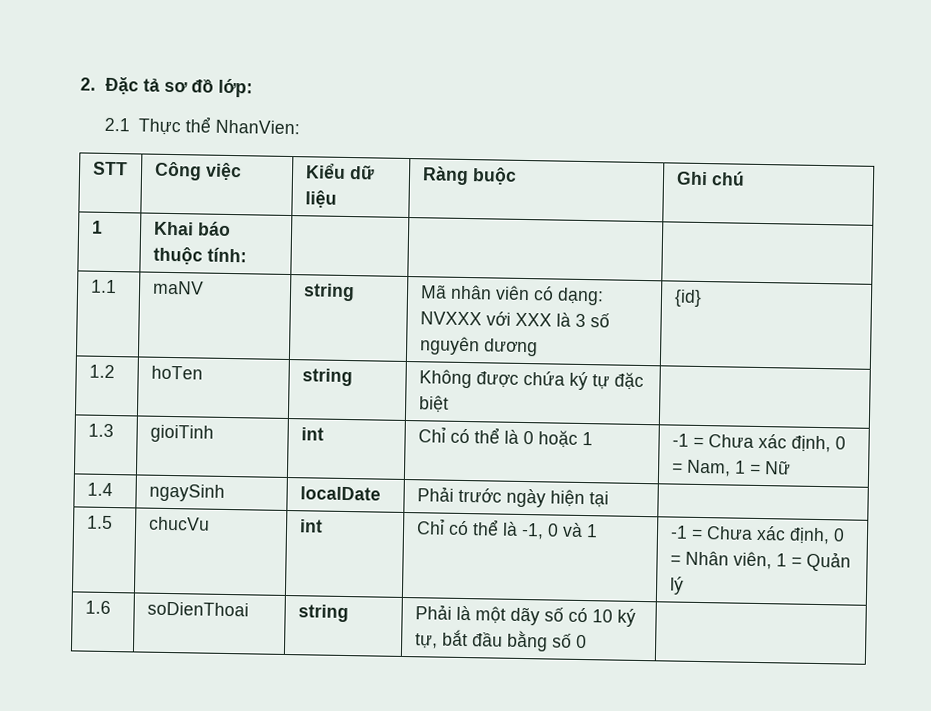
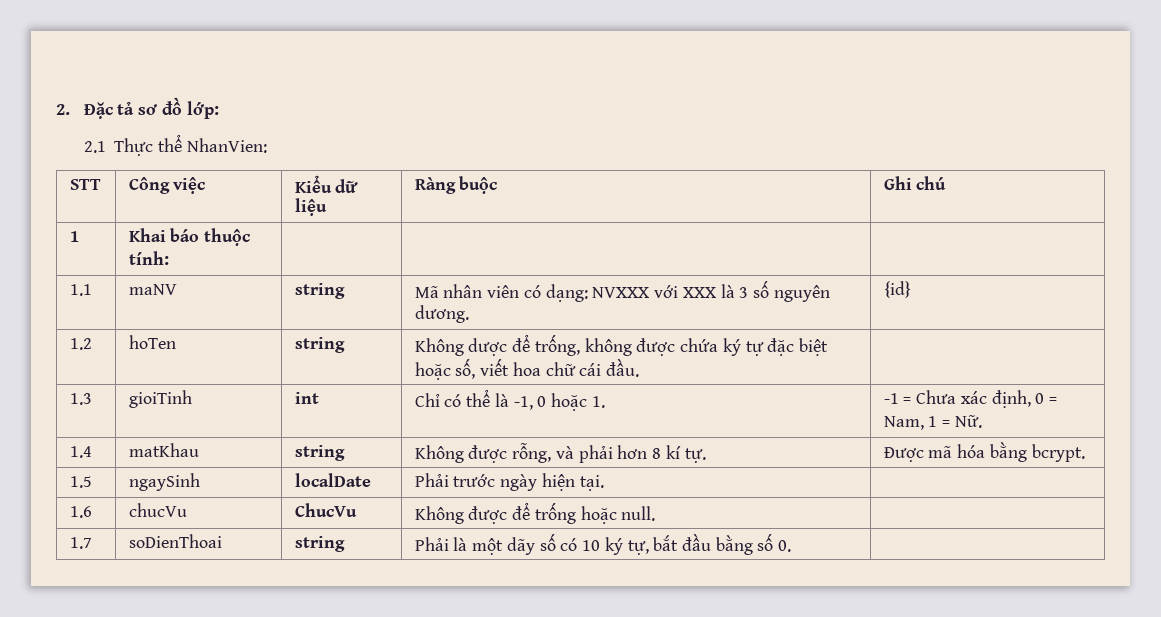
- 1.1 | maNV | string | Mã nhân viên có dạng: NVXXX với XXX là 3 số nguyên dương | {id}
+ 1.1 | maNV | string | Mã nhân viên có dạng: NVXXX với XXX là 3 số nguyên dương. | {id}
- 1.2 | hoTen | string | Không được chứa ký tự đặc biệt |
+ 1.2 | hoTen | string | Không dược để trống, không được chứa ký tự đặc biệt hoặc số, viết hoa chữ cái đầu. |
- 1.3 | gioiTinh | int | Chỉ có thể là 0 hoặc 1 | -1 = Chưa xác định, 0 = Nam, 1 = Nữ
+ 1.3 | gioiTinh | int | Chỉ có thể là -1, 0 hoặc 1. | -1 = Chưa xác định, 0 = Nam, 1 = Nữ.
- 1.4 | ngaySinh | localDate | Phải trước ngày hiện tại |
- 1.5 | chucVu | int | Chỉ có thể là -1, 0 và 1 | -1 = Chưa xác định, 0 = Nhân viên, 1 = Quản lý
- 1.6 | soDienThoai | string | Phải là một dãy số có 10 ký tự, bắt đầu bằng số 0 |
+ 1.4 | matKhau | string | Không được rỗng, và phải hơn 8 kí tự. | Được mã hóa bằng bcrypt.
+ 1.5 | ngaySinh | localDate | Phải trước ngày hiện tại. |
+ 1.6 | chucVu | ChucVu | Không được để trống hoặc null. |
+ 1.7 | soDienThoai | string | Phải là một dãy số có 10 ký tự, bắt đầu bằng số 0. |

